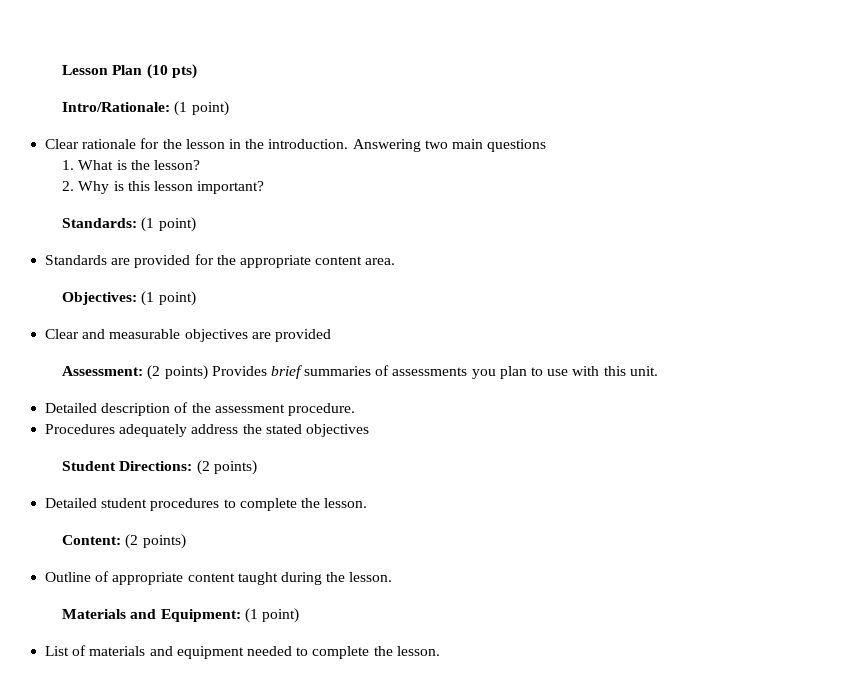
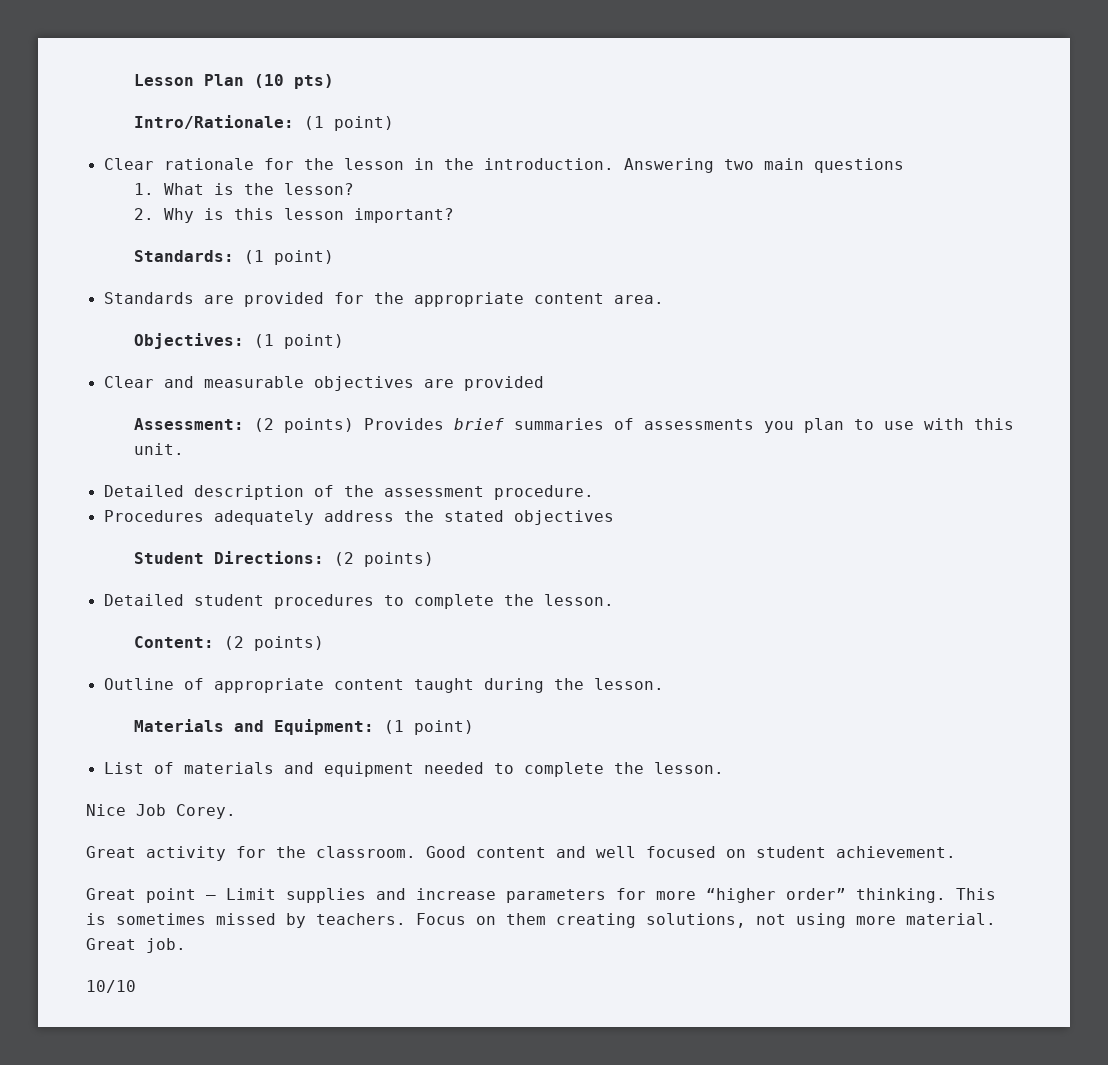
+ Nice Job Corey.
+ Great activity for the classroom. Good content and well focused on student achievement.
+ Great point – Limit supplies and increase parameters for more “higher order” thinking. This is sometimes missed by teachers. Focus on them creating solutions, not using more material. Great job.
+ 10/10

